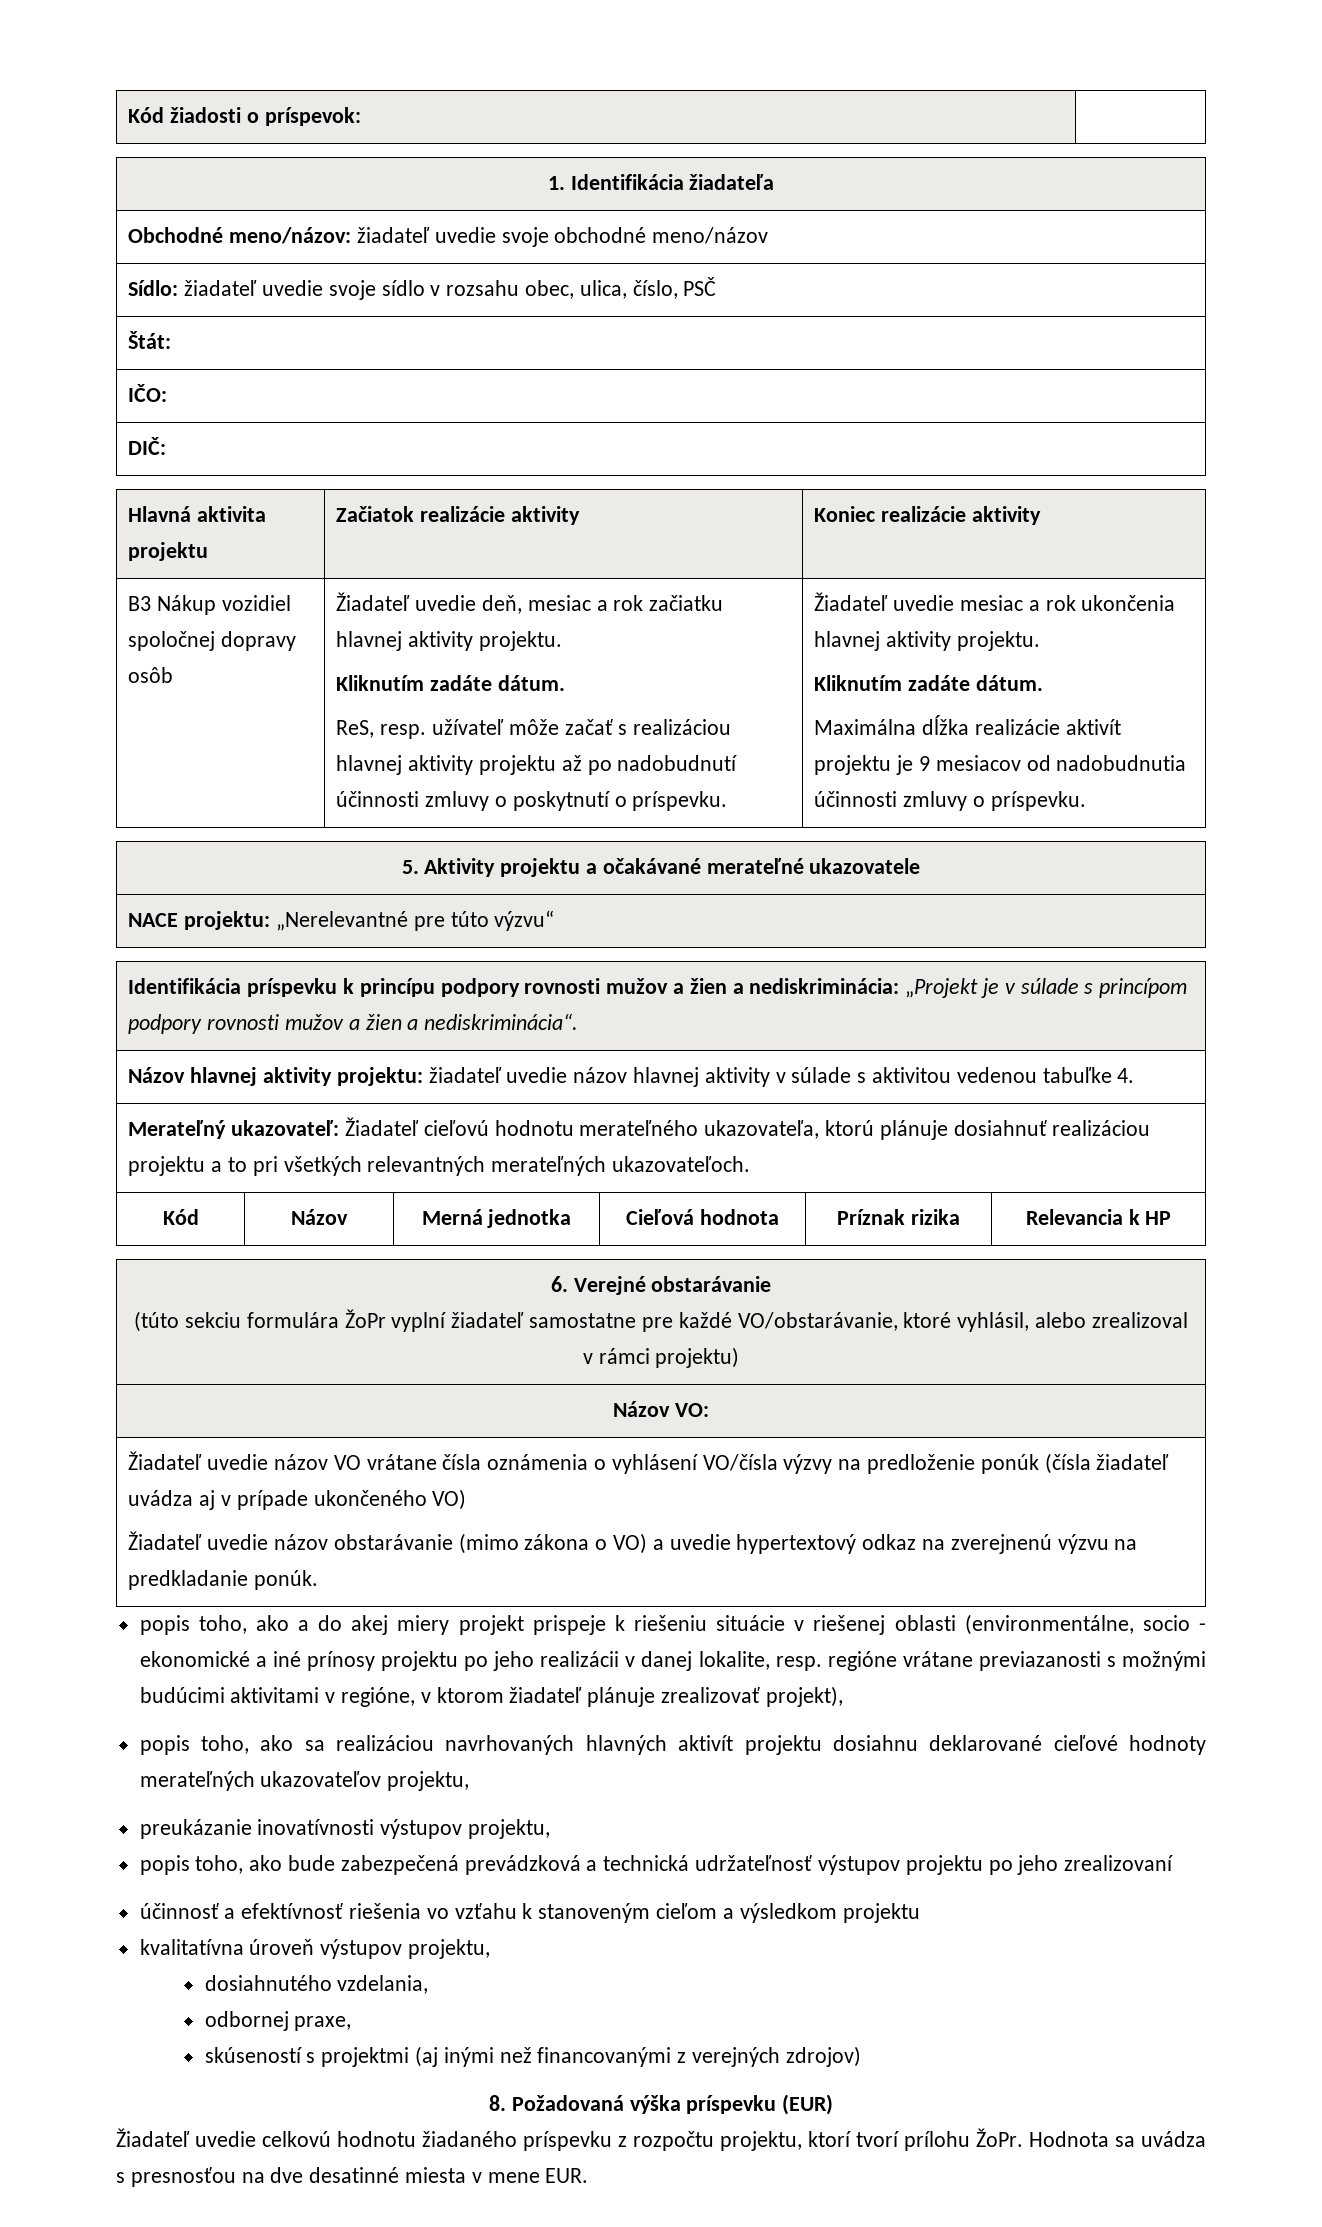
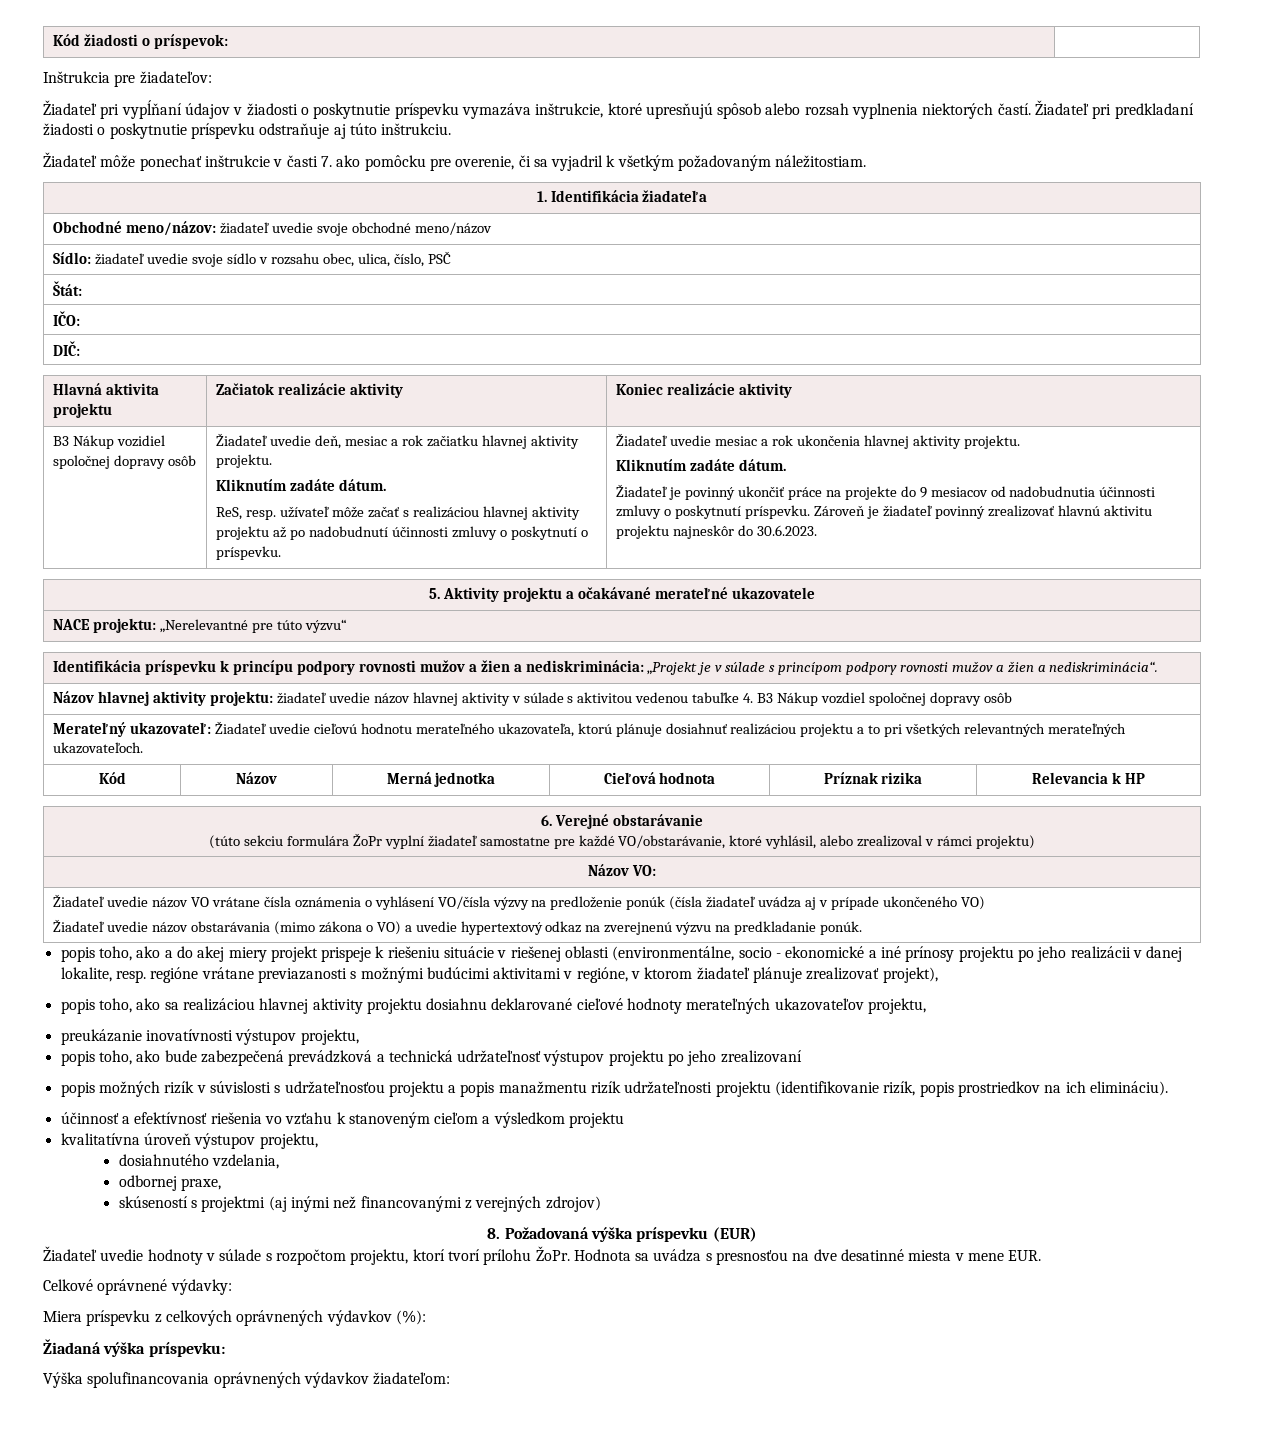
+ Inštrukcia pre žiadateľov:
+ Žiadateľ pri vypĺňaní údajov v žiadosti o poskytnutie príspevku vymazáva inštrukcie, ktoré upresňujú spôsob alebo rozsah vyplnenia niektorých častí. Žiadateľ pri predkladaní žiadosti o poskytnutie príspevku odstraňuje aj túto inštrukciu.
+ Žiadateľ môže ponechať inštrukcie v časti 7. ako pomôcku pre overenie, či sa vyjadril k všetkým požadovaným náležitostiam.
- Maximálna dĺžka realizácie aktivít projektu je 9 mesiacov od nadobudnutia účinnosti zmluvy o príspevku.
+ Žiadateľ je povinný ukončiť práce na projekte do 9 mesiacov od nadobudnutia účinnosti zmluvy o poskytnutí príspevku. Zároveň je žiadateľ povinný zrealizovať hlavnú aktivitu projektu najneskôr do 30.6.2023.
- Názov hlavnej aktivity projektu: žiadateľ uvedie názov hlavnej aktivity v súlade s aktivitou vedenou tabuľke 4.
+ Názov hlavnej aktivity projektu: žiadateľ uvedie názov hlavnej aktivity v súlade s aktivitou vedenou tabuľke 4. B3 Nákup vozdiel spoločnej dopravy osôb
- Merateľný ukazovateľ: Žiadateľ cieľovú hodnotu merateľného ukazovateľa, ktorú plánuje dosiahnuť realizáciou projektu a to pri všetkých relevantných merateľných ukazovateľoch.
+ Merateľný ukazovateľ: Žiadateľ uvedie cieľovú hodnotu merateľného ukazovateľa, ktorú plánuje dosiahnuť realizáciou projektu a to pri všetkých relevantných merateľných ukazovateľoch.
  Žiadateľ uvedie názov VO vrátane čísla oznámenia o vyhlásení VO/čísla výzvy na predloženie ponúk (čísla žiadateľ uvádza aj v prípade ukončeného VO)
- Žiadateľ uvedie názov obstarávanie (mimo zákona o VO) a uvedie hypertextový odkaz na zverejnenú výzvu na predkladanie ponúk.
+ Žiadateľ uvedie názov obstarávania (mimo zákona o VO) a uvedie hypertextový odkaz na zverejnenú výzvu na predkladanie ponúk.
- popis toho, ako sa realizáciou navrhovaných hlavných aktivít projektu dosiahnu deklarované cieľové hodnoty merateľných ukazovateľov projektu,
+ popis toho, ako sa realizáciou hlavnej aktivity projektu dosiahnu deklarované cieľové hodnoty merateľných ukazovateľov projektu,
+ popis možných rizík v súvislosti s udržateľnosťou projektu a popis manažmentu rizík udržateľnosti projektu (identifikovanie rizík, popis prostriedkov na ich elimináciu).
- Žiadateľ uvedie celkovú hodnotu žiadaného príspevku z rozpočtu projektu, ktorí tvorí prílohu ŽoPr.
+ Žiadateľ uvedie hodnoty v súlade s rozpočtom projektu, ktorí tvorí prílohu ŽoPr.
+ Celkové oprávnené výdavky:
+ Miera príspevku z celkových oprávnených výdavkov (%):
+ Žiadaná výška príspevku:
+ Výška spolufinancovania oprávnených výdavkov žiadateľom:

